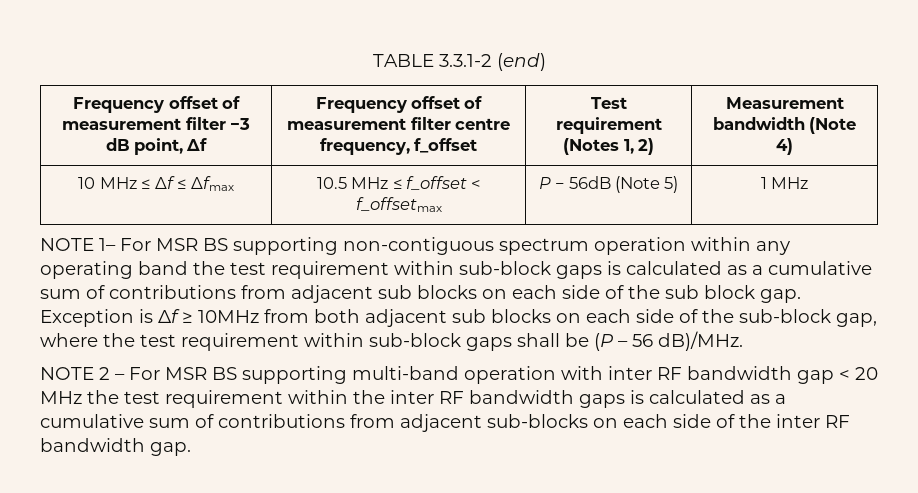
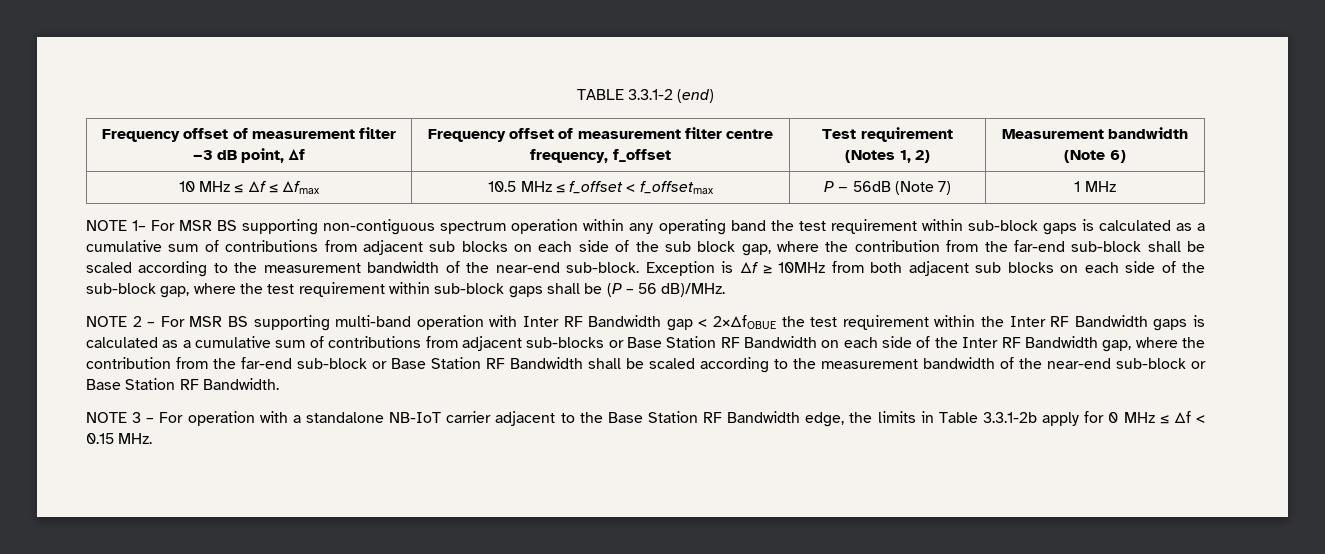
- Frequency offset of measurement filter −3 dB point, Δf | Frequency offset of measurement filter centre frequency, f_offset | Test requirement (Notes 1, 2) | Measurement bandwidth (Note 4)
+ Frequency offset of measurement filter −3 dB point, Δf | Frequency offset of measurement filter centre frequency, f_offset | Test requirement (Notes 1, 2) | Measurement bandwidth (Note 6)
- 10 MHz ≤ Δf ≤ Δfmax | 10.5 MHz ≤ f_offset < f_offsetmax | P − 56dB (Note 5) | 1 MHz
+ 10 MHz ≤ Δf ≤ Δfmax | 10.5 MHz ≤ f_offset < f_offsetmax | P − 56dB (Note 7) | 1 MHz
- NOTE 1– For MSR BS supporting non-contiguous spectrum operation within any operating band the test requirement within sub-block gaps is calculated as a cumulative sum of contributions from adjacent sub blocks on each side of the sub block gap.
+ NOTE 1– For MSR BS supporting non-contiguous spectrum operation within any operating band the test requirement within sub-block gaps is calculated as a cumulative sum of contributions from adjacent sub blocks on each side of the sub block gap, where the contribution from the far-end sub-block shall be scaled according to the measurement bandwidth of the near-end sub-block.
- NOTE 2 – For MSR BS supporting multi-band operation with inter RF bandwidth gap < 20 MHz the test requirement within the inter RF bandwidth gaps is calculated as a cumulative sum of contributions from adjacent sub-blocks on each side of the inter RF bandwidth gap.
+ NOTE 2 – For MSR BS supporting multi-band operation with Inter RF Bandwidth gap < 2×ΔfOBUE the test requirement within the Inter RF Bandwidth gaps is calculated as a cumulative sum of contributions from adjacent sub-blocks or Base Station RF Bandwidth on each side of the Inter RF Bandwidth gap, where the contribution from the far-end sub-block or Base Station RF Bandwidth shall be scaled according to the measurement bandwidth of the near-end sub-block or Base Station RF Bandwidth.
+ NOTE 3 – For operation with a standalone NB-IoT carrier adjacent to the Base Station RF Bandwidth edge, the limits in Table 3.3.1-2b apply for 0 MHz ≤ Δf < 0.15 MHz.

